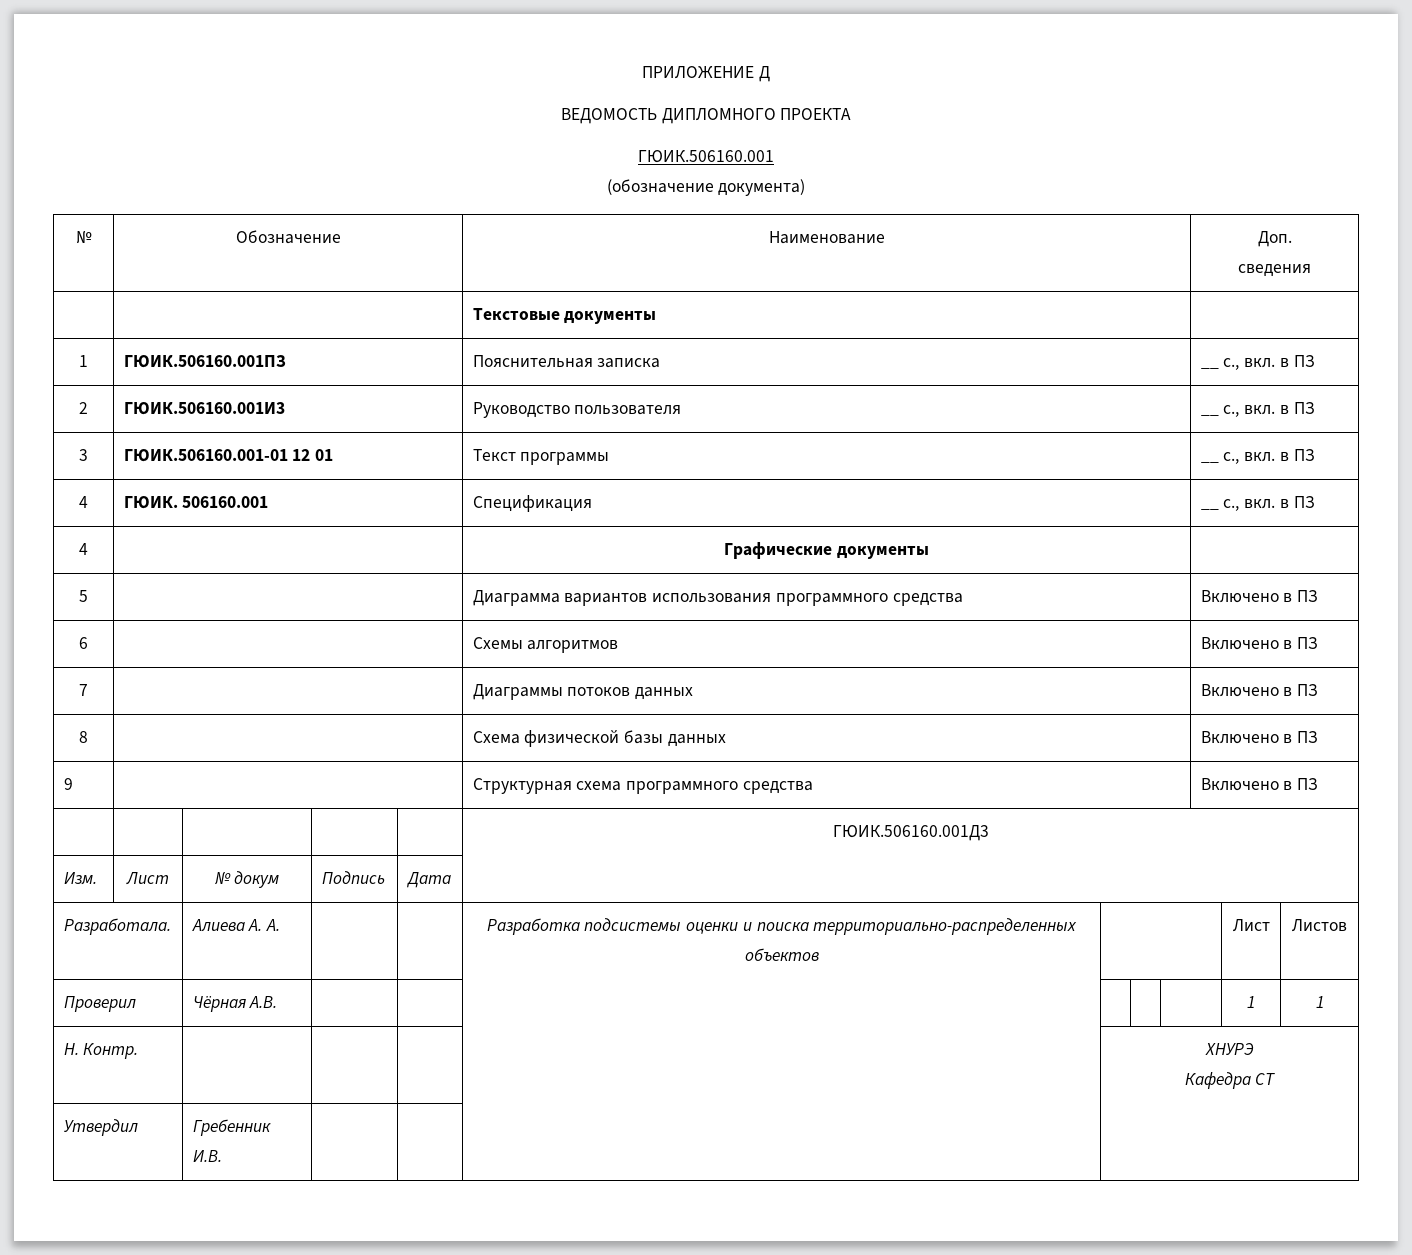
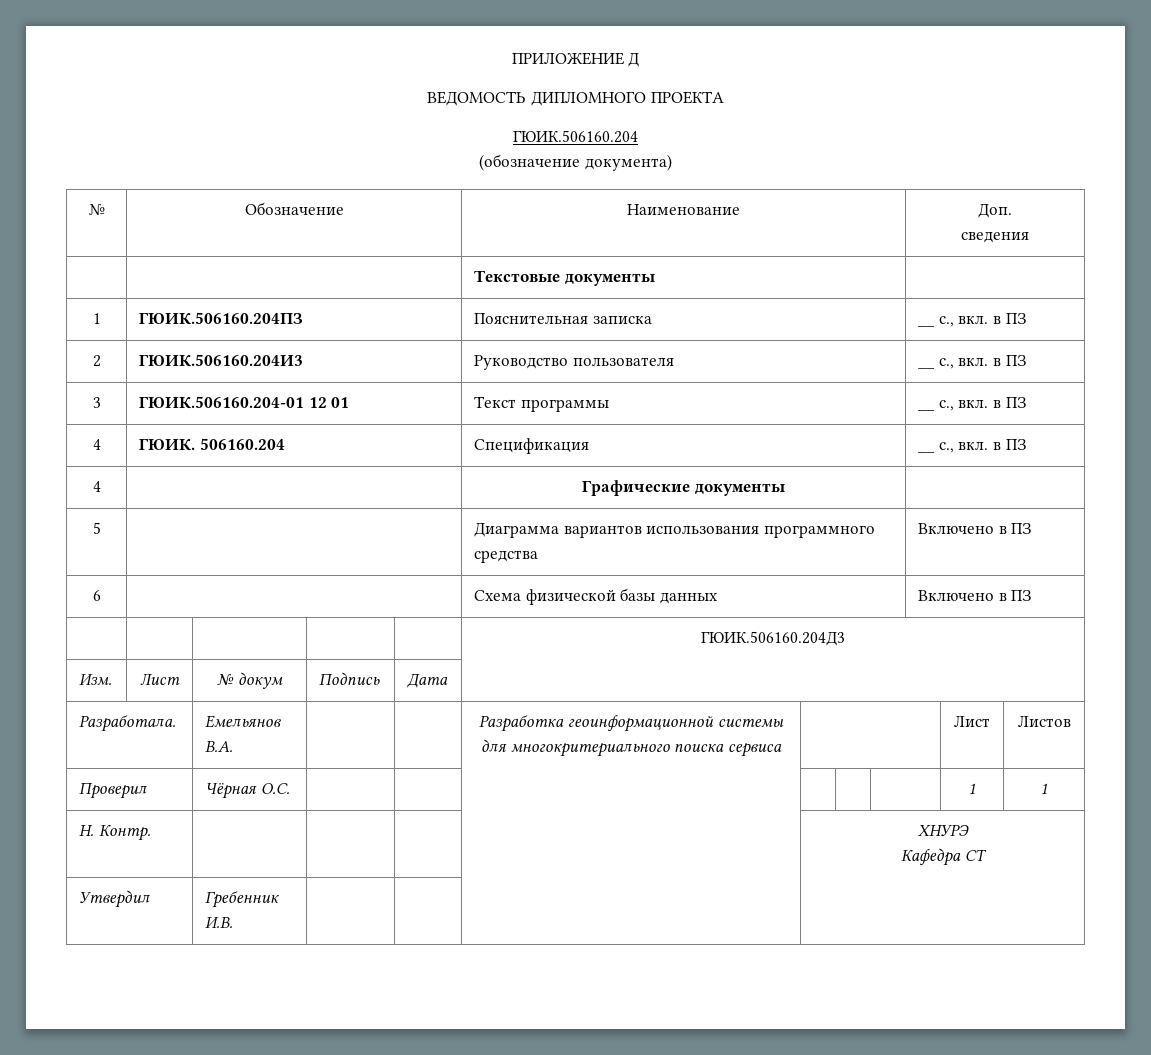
- ГЮИК.506160.001
+ ГЮИК.506160.204
- 1 | ГЮИК.506160.001ПЗ | Пояснительная записка | __ с., вкл. в ПЗ
+ 1 | ГЮИК.506160.204ПЗ | Пояснительная записка | __ с., вкл. в ПЗ
- 2 | ГЮИК.506160.001И3 | Руководство пользователя | __ с., вкл. в ПЗ
+ 2 | ГЮИК.506160.204И3 | Руководство пользователя | __ с., вкл. в ПЗ
- 3 | ГЮИК.506160.001-01 12 01 | Текст программы | __ с., вкл. в ПЗ
+ 3 | ГЮИК.506160.204-01 12 01 | Текст программы | __ с., вкл. в ПЗ
- 4 | ГЮИК. 506160.001 | Спецификация | __ с., вкл. в ПЗ
+ 4 | ГЮИК. 506160.204 | Спецификация | __ с., вкл. в ПЗ
- 6 | | Схемы алгоритмов | Включено в ПЗ
- 7 | | Диаграммы потоков данных | Включено в ПЗ
- 8 | | Схема физической базы данных | Включено в ПЗ
+ 6 | | Схема физической базы данных | Включено в ПЗ
- 9 | | Структурная схема программного средства | Включено в ПЗ
- | | | | | ГЮИК.506160.001Д3
+ | | | | | ГЮИК.506160.204Д3
- Разработала. | Алиева А. А. | | | Разработка подсистемы оценки и поиска территориально-распределенных объектов | | Лист | Листов
+ Разработала. | Емельянов В.А. | | | Разработка геоинформационной системы для многокритериального поиска сервиса | | Лист | Листов
- Проверил | Чёрная А.В. | | | | | | | 1 | 1
+ Проверил | Чёрная О.С. | | | | | | | 1 | 1

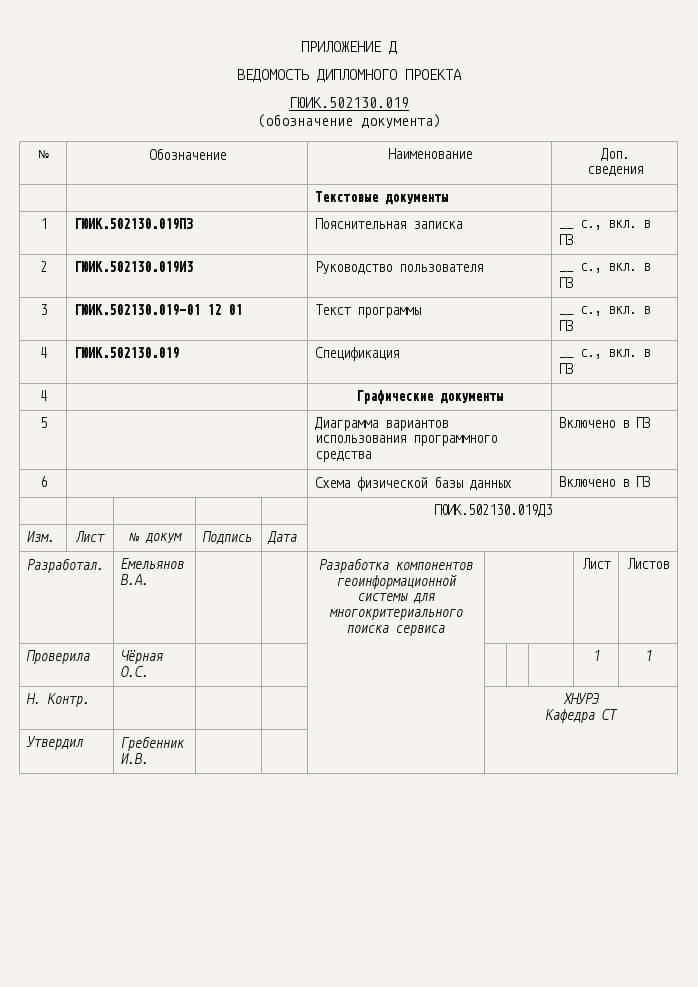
  ВЕДОМОСТЬ ДИПЛОМНОГО ПРОЕКТА
- ГЮИК.506160.204
+ ГЮИК.502130.019
- 1 | ГЮИК.506160.204ПЗ | Пояснительная записка | __ с., вкл. в ПЗ
+ 1 | ГЮИК.502130.019ПЗ | Пояснительная записка | __ с., вкл. в ПЗ
- 2 | ГЮИК.506160.204И3 | Руководство пользователя | __ с., вкл. в ПЗ
+ 2 | ГЮИК.502130.019И3 | Руководство пользователя | __ с., вкл. в ПЗ
- 3 | ГЮИК.506160.204-01 12 01 | Текст программы | __ с., вкл. в ПЗ
+ 3 | ГЮИК.502130.019-01 12 01 | Текст программы | __ с., вкл. в ПЗ
- 4 | ГЮИК. 506160.204 | Спецификация | __ с., вкл. в ПЗ
+ 4 | ГЮИК.502130.019 | Спецификация | __ с., вкл. в ПЗ
- | | | | | ГЮИК.506160.204Д3
+ | | | | | ГЮИК.502130.019Д3
- Разработала. | Емельянов В.А. | | | Разработка геоинформационной системы для многокритериального поиска сервиса | | Лист | Листов
+ Разработал. | Емельянов В.А. | | | Разработка компонентов геоинформационной системы для многокритериального поиска сервиса | | Лист | Листов
- Проверил | Чёрная О.С. | | | | | | | 1 | 1
+ Проверила | Чёрная О.С. | | | | | | | 1 | 1

